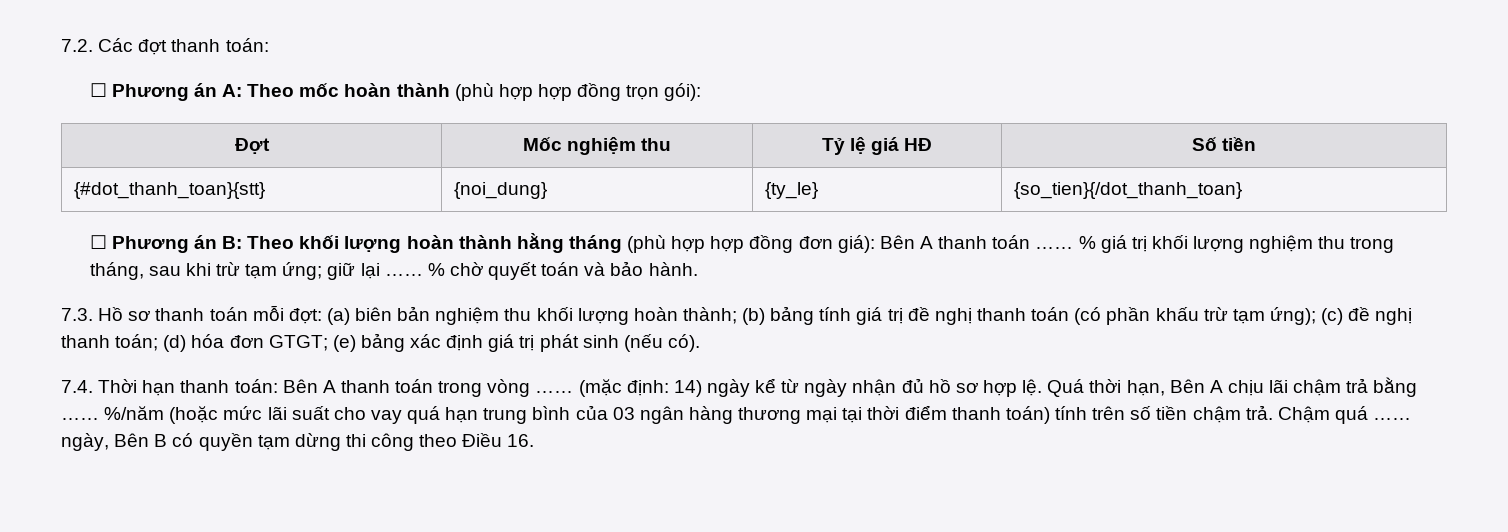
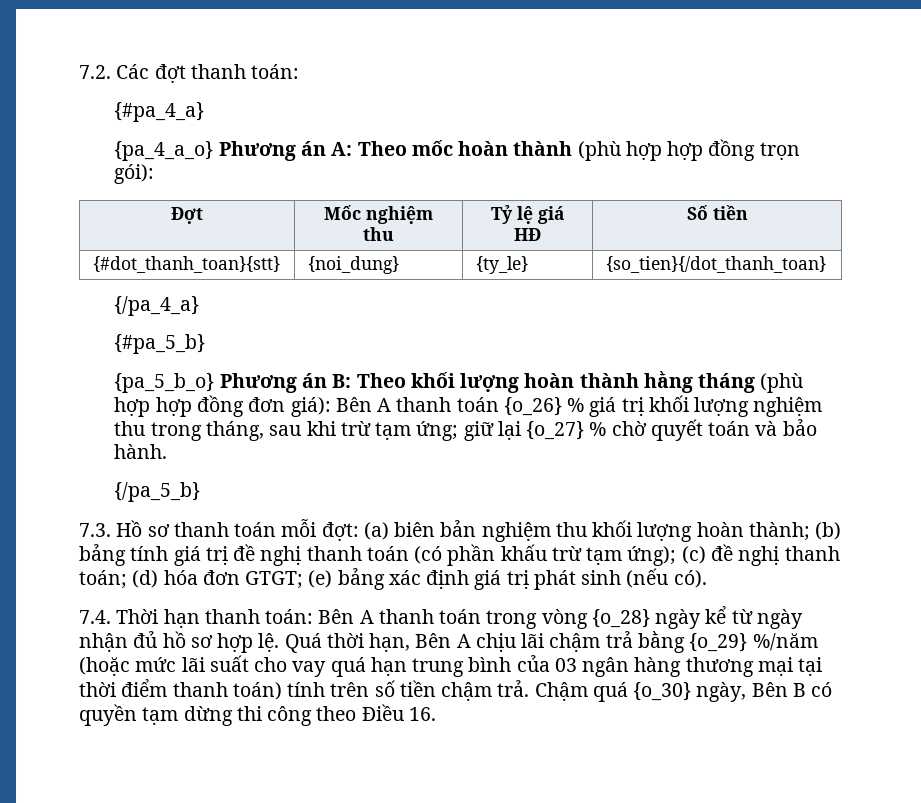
- ☐ Phương án A: Theo mốc hoàn thành (phù hợp hợp đồng trọn gói):
+ {#pa_4_a}
+ {pa_4_a_o} Phương án A: Theo mốc hoàn thành (phù hợp hợp đồng trọn gói):
- ☐ Phương án B: Theo khối lượng hoàn thành hằng tháng (phù hợp hợp đồng đơn giá): Bên A thanh toán …… % giá trị khối lượng nghiệm thu trong tháng, sau khi trừ tạm ứng; giữ lại …… % chờ quyết toán và bảo hành.
+ {/pa_4_a}
+ {#pa_5_b}
+ {pa_5_b_o} Phương án B: Theo khối lượng hoàn thành hằng tháng (phù hợp hợp đồng đơn giá): Bên A thanh toán {o_26} % giá trị khối lượng nghiệm thu trong tháng, sau khi trừ tạm ứng; giữ lại {o_27} % chờ quyết toán và bảo hành.
+ {/pa_5_b}
- 7.4. Thời hạn thanh toán: Bên A thanh toán trong vòng …… (mặc định: 14) ngày kể từ ngày nhận đủ hồ sơ hợp lệ.
+ 7.4. Thời hạn thanh toán: Bên A thanh toán trong vòng {o_28} ngày kể từ ngày nhận đủ hồ sơ hợp lệ.
- Quá thời hạn, Bên A chịu lãi chậm trả bằng …… %/năm (hoặc mức lãi suất cho vay quá hạn trung bình của 03 ngân hàng thương mại tại thời điểm thanh toán) tính trên số tiền chậm trả.
+ Quá thời hạn, Bên A chịu lãi chậm trả bằng {o_29} %/năm (hoặc mức lãi suất cho vay quá hạn trung bình của 03 ngân hàng thương mại tại thời điểm thanh toán) tính trên số tiền chậm trả.
- Chậm quá …… ngày, Bên B có quyền tạm dừng thi công theo Điều 16.
+ Chậm quá {o_30} ngày, Bên B có quyền tạm dừng thi công theo Điều 16.

